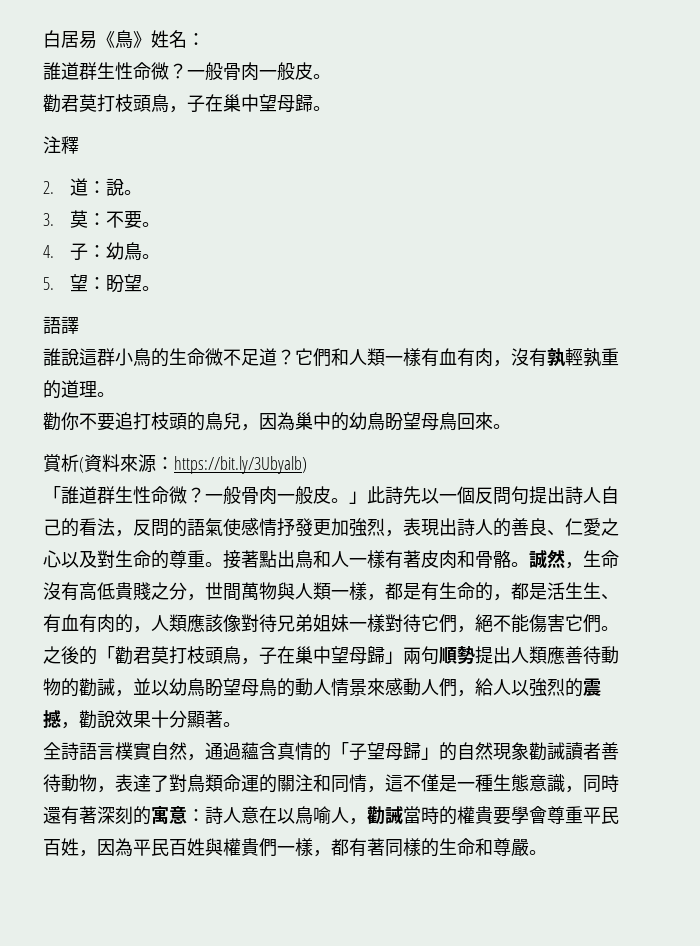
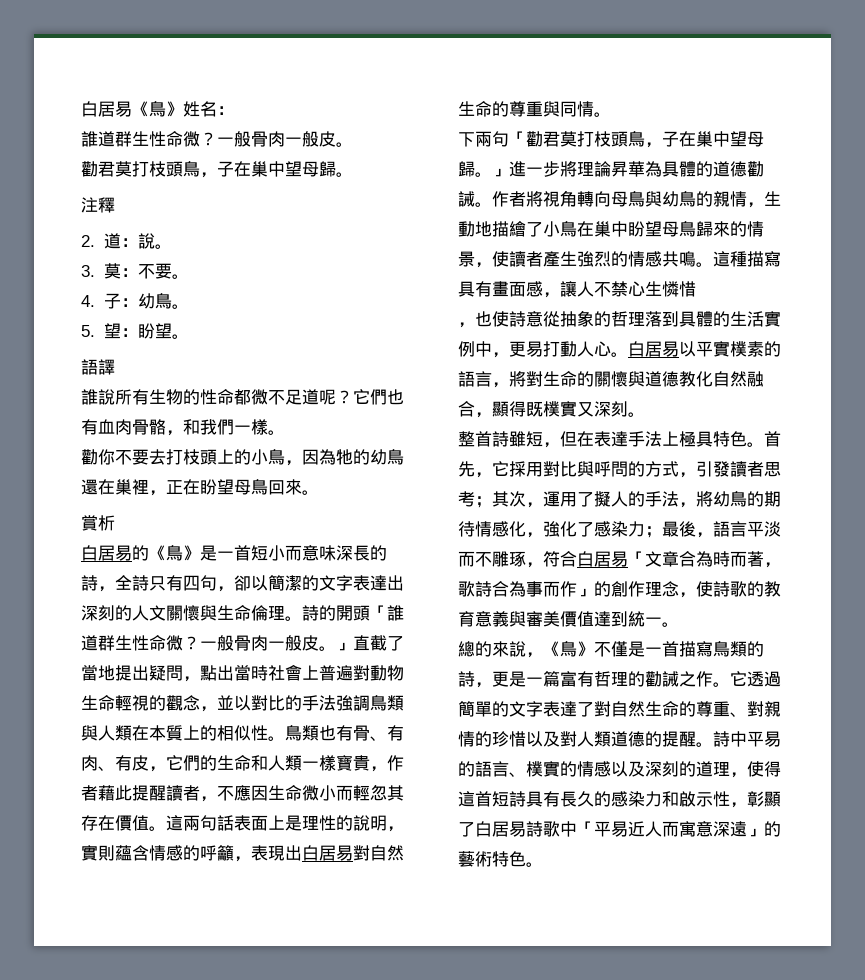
- 誰說這群小鳥的生命微不足道？它們和人類一樣有血有肉，沒有孰輕孰重的道理。
- 勸你不要追打枝頭的鳥兒，因為巢中的幼鳥盼望母鳥回來。
+ 誰說所有生物的性命都微不足道呢？它們也有血肉骨骼，和我們一樣。
+ 勸你不要去打枝頭上的小鳥，因為牠的幼鳥還在巢裡，正在盼望母鳥回來。
- 賞析(資料來源：https://bit.ly/3Ubyalb)
- 「誰道群生性命微？
+ 賞析
+ 白居易的《鳥》是一首短小而意味深長的詩，全詩只有四句，卻以簡潔的文字表達出深刻的人文關懷與生命倫理。詩的開頭「誰道群生性命微？
- 一般骨肉一般皮。」此詩先以一個反問句提出詩人自己的看法，反問的語氣使感情抒發更加強烈，表現出詩人的善良、仁愛之心以及對生命的尊重。接著點出鳥和人一樣有著皮肉和骨骼。誠然，生命沒有高低貴賤之分，世間萬物與人類一樣，都是有生命的，都是活生生、有血有肉的，人類應該像對待兄弟姐妹一樣對待它們，絕不能傷害它們。之後的「勸君莫打枝頭鳥，子在巢中望母歸」兩句順勢提出人類應善待動物的勸誡，並以幼鳥盼望母鳥的動人情景來感動人們，給人以強烈的震撼，勸說效果十分顯著。
- 全詩語言樸實自然，通過蘊含真情的「子望母歸」的自然現象勸誡讀者善待動物，表達了對鳥類命運的關注和同情，這不僅是一種生態意識，同時還有著深刻的寓意：詩人意在以鳥喻人，勸誡當時的權貴要學會尊重平民百姓，因為平民百姓與權貴們一樣，都有著同樣的生命和尊嚴。
+ 一般骨肉一般皮。」直截了當地提出疑問，點出當時社會上普遍對動物生命輕視的觀念，並以對比的手法強調鳥類與人類在本質上的相似性。鳥類也有骨、有肉、有皮，它們的生命和人類一樣寶貴，作者藉此提醒讀者，不應因生命微小而輕忽其存在價值。這兩句話表面上是理性的說明，實則蘊含情感的呼籲，表現出白居易對自然生命的尊重與同情。
+ 下兩句「勸君莫打枝頭鳥，子在巢中望母歸。」進一步將理論昇華為具體的道德勸誡。作者將視角轉向母鳥與幼鳥的親情，生動地描繪了小鳥在巢中盼望母鳥歸來的情景，使讀者產生強烈的情感共鳴。這種描寫具有畫面感，讓人不禁心生憐惜
+ ，也使詩意從抽象的哲理落到具體的生活實例中，更易打動人心。白居易以平實樸素的語言，將對生命的關懷與道德教化自然融合，顯得既樸實又深刻。
+ 整首詩雖短，但在表達手法上極具特色。首先，它採用對比與呼問的方式，引發讀者思考；其次，運用了擬人的手法，將幼鳥的期待情感化，強化了感染力；最後，語言平淡而不雕琢，符合白居易「文章合為時而著，歌詩合為事而作」的創作理念，使詩歌的教育意義與審美價值達到統一。
+ 總的來說，《鳥》不僅是一首描寫鳥類的詩，更是一篇富有哲理的勸誡之作。它透過簡單的文字表達了對自然生命的尊重、對親情的珍惜以及對人類道德的提醒。詩中平易的語言、樸實的情感以及深刻的道理，使得這首短詩具有長久的感染力和啟示性，彰顯了白居易詩歌中「平易近人而寓意深遠」的藝術特色。

